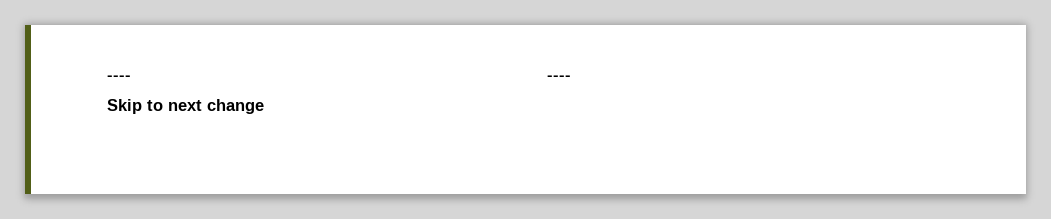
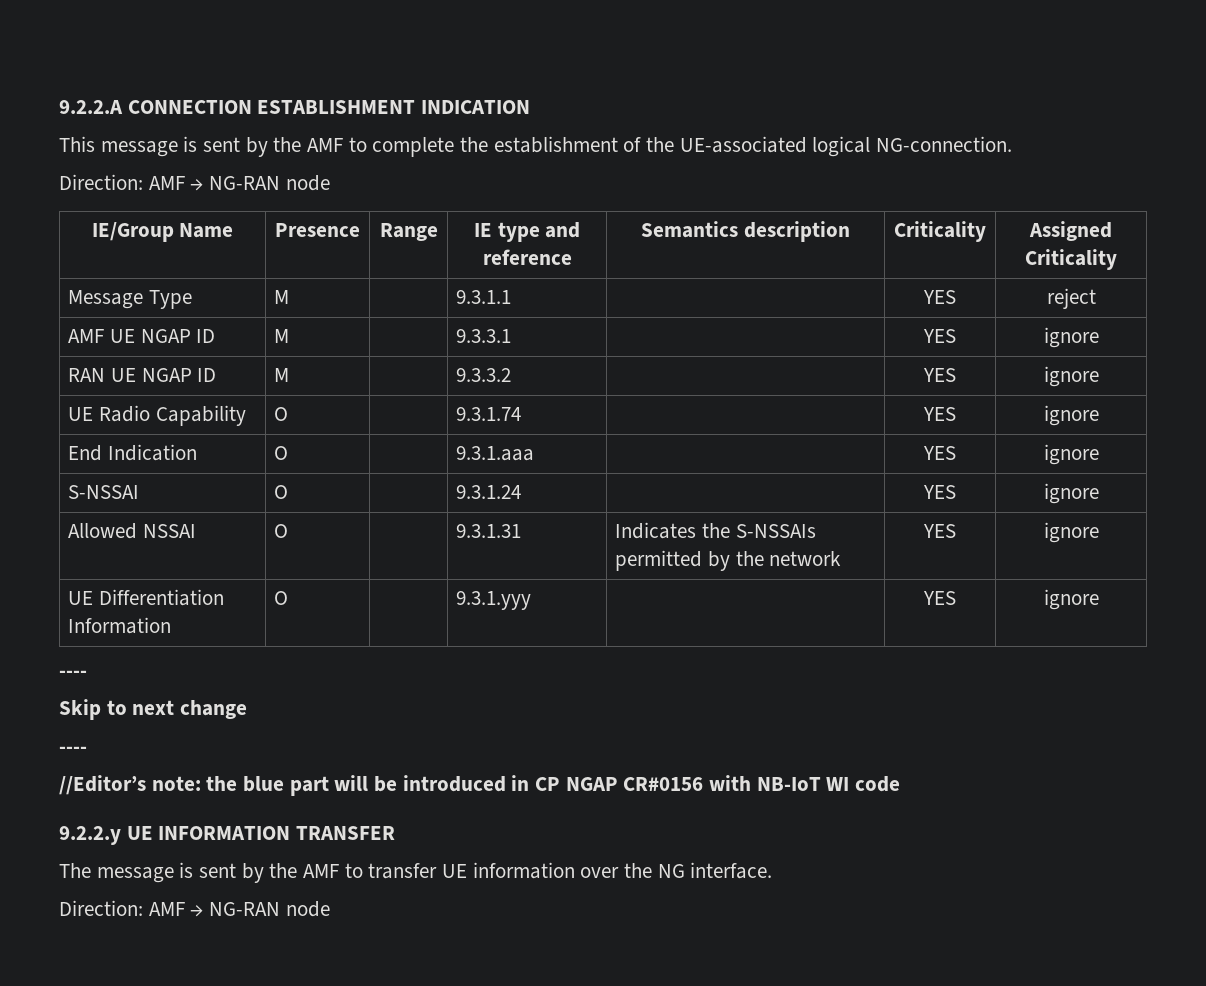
+ 9.2.2.A CONNECTION ESTABLISHMENT INDICATION
+ This message is sent by the AMF to complete the establishment of the UE-associated logical NG-connection.
+ Direction: AMF → NG-RAN node
+ IE/Group Name | Presence | Range | IE type and reference | Semantics description | Criticality | Assigned Criticality
+ Message Type | M | | 9.3.1.1 | | YES | reject
+ AMF UE NGAP ID | M | | 9.3.3.1 | | YES | ignore
+ RAN UE NGAP ID | M | | 9.3.3.2 | | YES | ignore
+ UE Radio Capability | O | | 9.3.1.74 | | YES | ignore
+ End Indication | O | | 9.3.1.aaa | | YES | ignore
+ S-NSSAI | O | | 9.3.1.24 | | YES | ignore
+ Allowed NSSAI | O | | 9.3.1.31 | Indicates the S-NSSAIs permitted by the network | YES | ignore
+ UE Differentiation Information | O | | 9.3.1.yyy | | YES | ignore
+ //Editor’s note: the blue part will be introduced in CP NGAP CR#0156 with NB-IoT WI code
+ 9.2.2.y UE INFORMATION TRANSFER
+ The message is sent by the AMF to transfer UE information over the NG interface.
+ Direction: AMF → NG-RAN node

